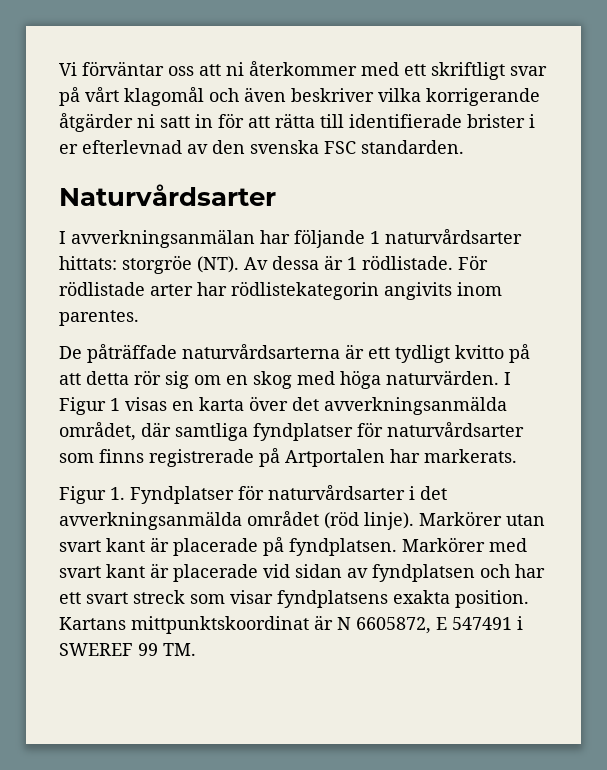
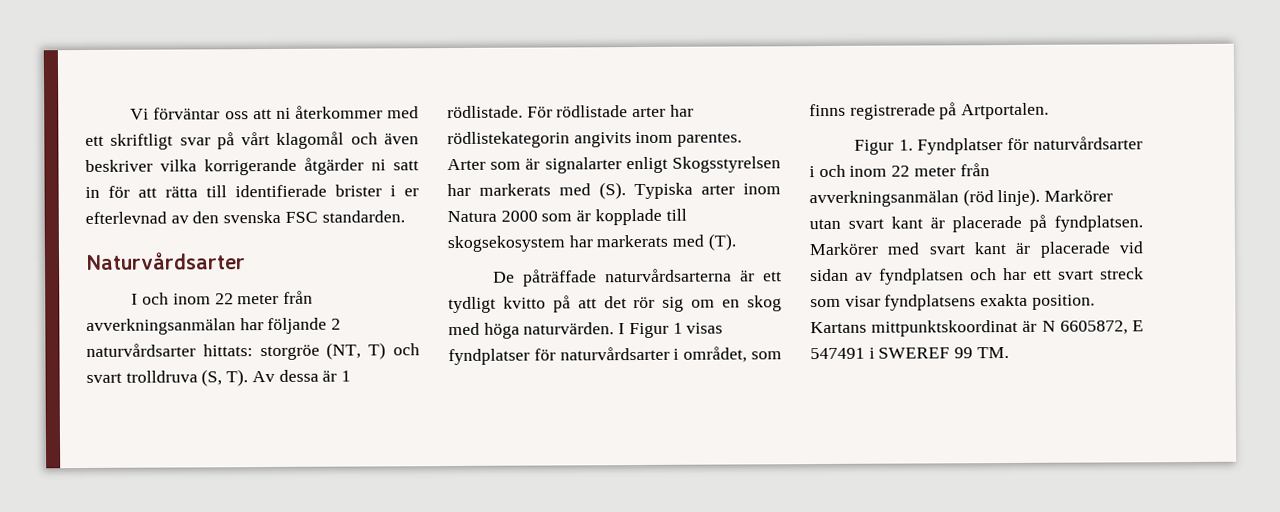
- I avverkningsanmälan har följande 1 naturvårdsarter hittats: storgröe (NT). Av dessa är 1 rödlistade.
+ I och inom 22 meter från avverkningsanmälan har följande 2 naturvårdsarter hittats: storgröe (NT, T) och svart trolldruva (S, T). Av dessa är 1 rödlistade.
+ Arter som är signalarter enligt Skogsstyrelsen har markerats med (S). Typiska arter inom Natura 2000 som är kopplade till skogsekosystem har markerats med (T).
- De påträffade naturvårdsarterna är ett tydligt kvitto på att detta rör sig om en skog med höga naturvärden.
+ De påträffade naturvårdsarterna är ett tydligt kvitto på att det rör sig om en skog med höga naturvärden.
- I Figur 1 visas en karta över det avverkningsanmälda området, där samtliga fyndplatser för naturvårdsarter som finns registrerade på Artportalen har markerats.
+ I Figur 1 visas fyndplatser för naturvårdsarter i området, som finns registrerade på Artportalen.
- Figur 1. Fyndplatser för naturvårdsarter i det avverkningsanmälda området (röd linje).
+ Figur 1. Fyndplatser för naturvårdsarter i och inom 22 meter från avverkningsanmälan (röd linje).

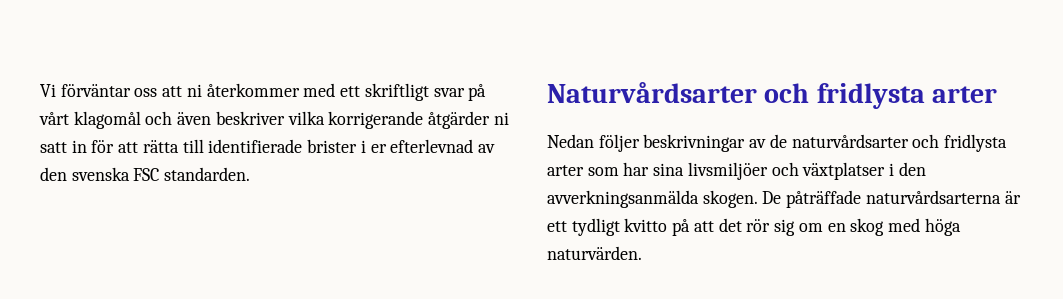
- Naturvårdsarter
- I och inom 22 meter från avverkningsanmälan har följande 2 naturvårdsarter hittats: storgröe (NT, T) och svart trolldruva (S, T). Av dessa är 1 rödlistade. För rödlistade arter har rödlistekategorin angivits inom parentes. Arter som är signalarter enligt Skogsstyrelsen har markerats med (S). Typiska arter inom Natura 2000 som är kopplade till skogsekosystem har markerats med (T).
- De påträffade naturvårdsarterna är ett tydligt kvitto på att det rör sig om en skog med höga naturvärden. I Figur 1 visas fyndplatser för naturvårdsarter i området, som finns registrerade på Artportalen.
- Figur 1. Fyndplatser för naturvårdsarter i och inom 22 meter från avverkningsanmälan (röd linje). Markörer utan svart kant är placerade på fyndplatsen. Markörer med svart kant är placerade vid sidan av fyndplatsen och har ett svart streck som visar fyndplatsens exakta position. Kartans mittpunktskoordinat är N 6605872, E 547491 i SWEREF 99 TM.
+ Naturvårdsarter och fridlysta arter
+ Nedan följer beskrivningar av de naturvårdsarter och fridlysta arter som har sina livsmiljöer och växtplatser i den avverkningsanmälda skogen. De påträffade naturvårdsarterna är ett tydligt kvitto på att det rör sig om en skog med höga naturvärden.

